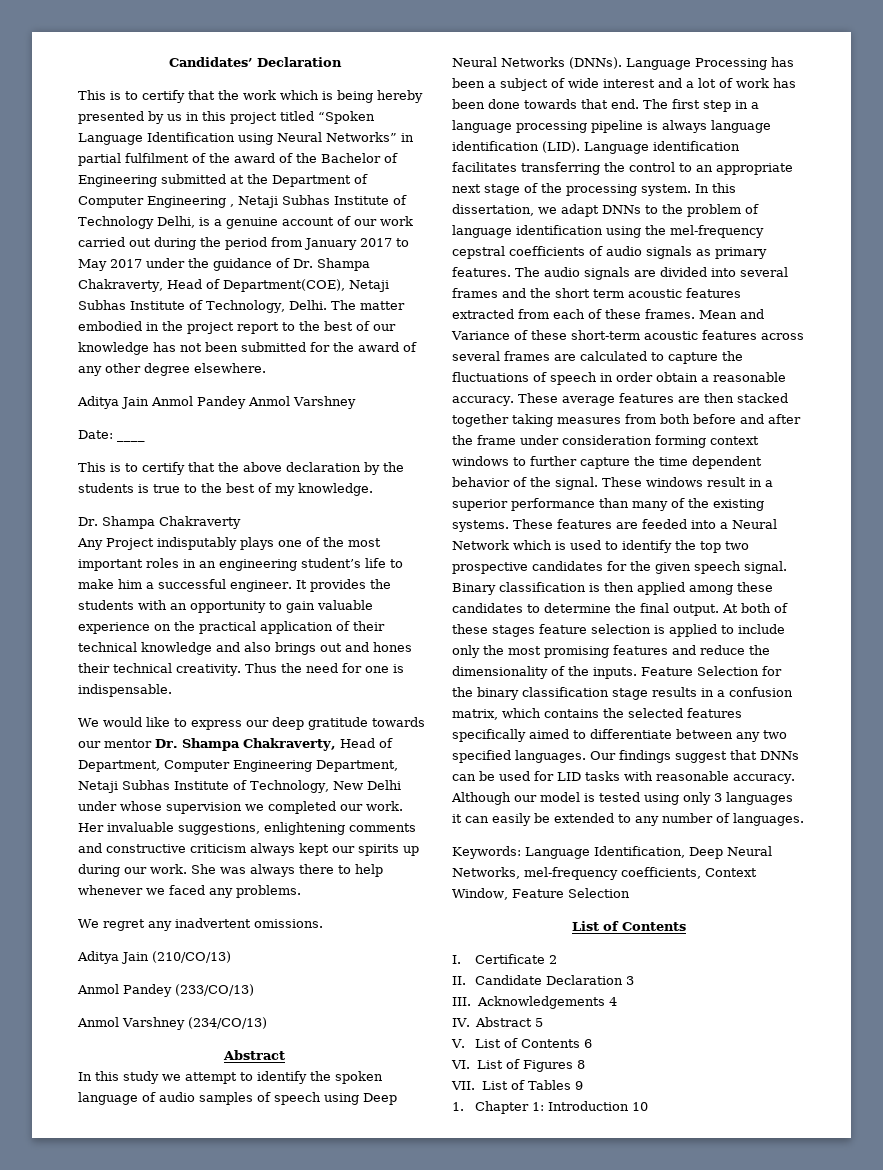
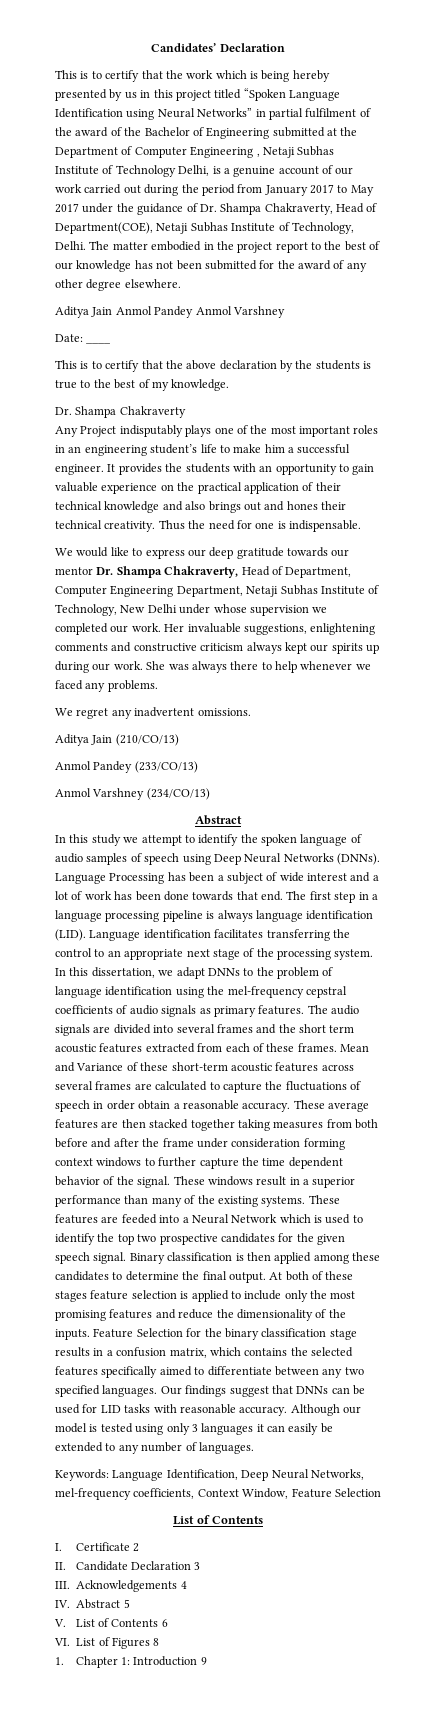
- VII. List of Tables 9
- 1. Chapter 1: Introduction 10
+ 1. Chapter 1: Introduction 9

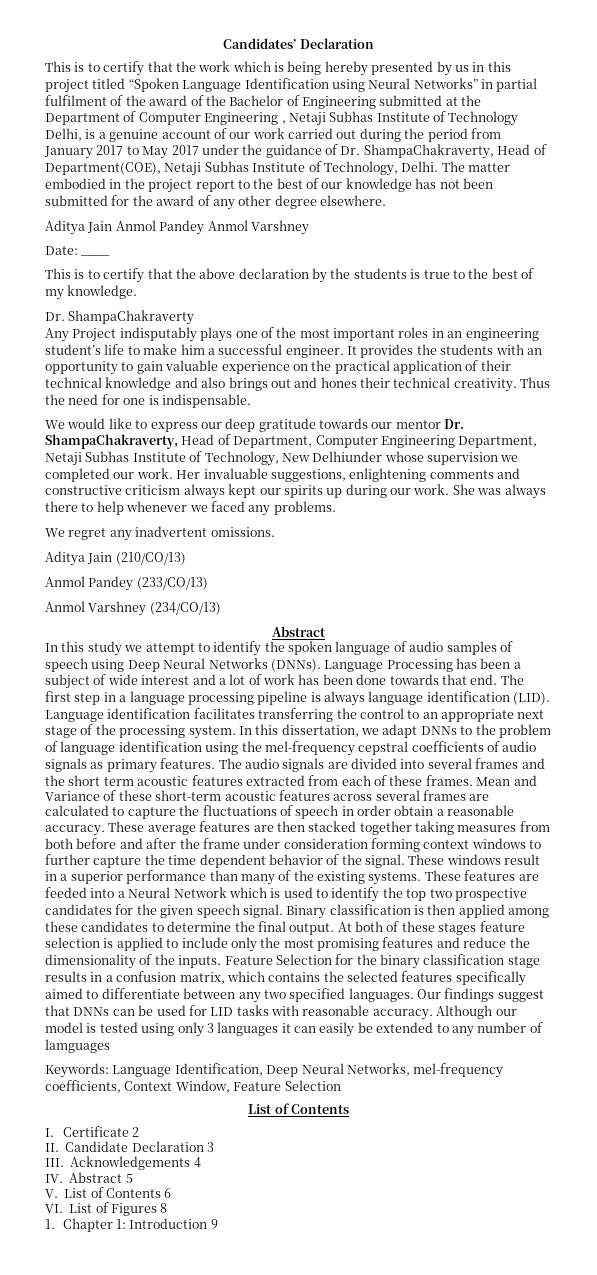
- This is to certify that the work which is being hereby presented by us in this project titled “Spoken Language Identification using Neural Networks” in partial fulfilment of the award of the Bachelor of Engineering submitted at the Department of Computer Engineering , Netaji Subhas Institute of Technology Delhi, is a genuine account of our work carried out during the period from January 2017 to May 2017 under the guidance of Dr. Shampa Chakraverty, Head of Department(COE), Netaji Subhas Institute of Technology, Delhi.
+ This is to certify that the work which is being hereby presented by us in this project titled “Spoken Language Identification using Neural Networks” in partial fulfilment of the award of the Bachelor of Engineering submitted at the Department of Computer Engineering , Netaji Subhas Institute of Technology Delhi, is a genuine account of our work carried out during the period from January 2017 to May 2017 under the guidance of Dr. ShampaChakraverty, Head of Department(COE), Netaji Subhas Institute of Technology, Delhi.
- Dr. Shampa Chakraverty
+ Dr. ShampaChakraverty
- We would like to express our deep gratitude towards our mentor Dr. Shampa Chakraverty, Head of Department, Computer Engineering Department, Netaji Subhas Institute of Technology, New Delhi under whose supervision we completed our work.
+ We would like to express our deep gratitude towards our mentor Dr. ShampaChakraverty, Head of Department, Computer Engineering Department, Netaji Subhas Institute of Technology, New Delhiunder whose supervision we completed our work.
- Although our model is tested using only 3 languages it can easily be extended to any number of languages.
+ Although our model is tested using only 3 languages it can easily be extended to any number of lamguages

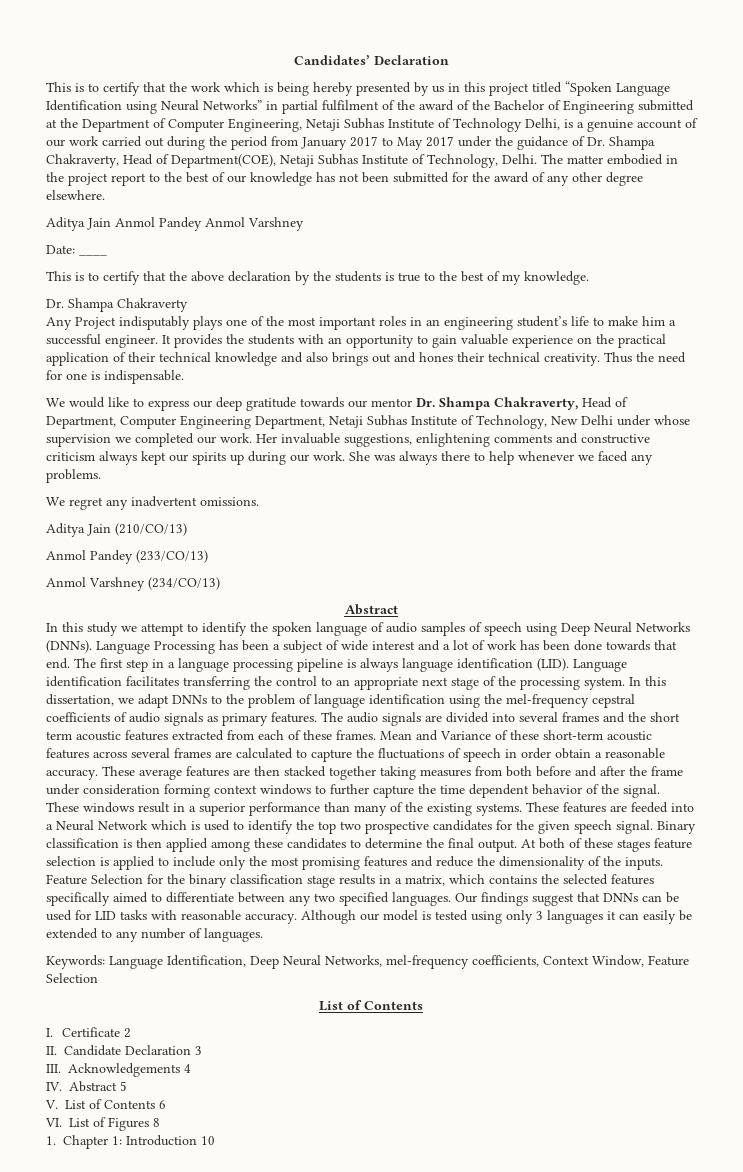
- This is to certify that the work which is being hereby presented by us in this project titled “Spoken Language Identification using Neural Networks” in partial fulfilment of the award of the Bachelor of Engineering submitted at the Department of Computer Engineering , Netaji Subhas Institute of Technology Delhi, is a genuine account of our work carried out during the period from January 2017 to May 2017 under the guidance of Dr. ShampaChakraverty, Head of Department(COE), Netaji Subhas Institute of Technology, Delhi.
+ This is to certify that the work which is being hereby presented by us in this project titled “Spoken Language Identification using Neural Networks” in partial fulfilment of the award of the Bachelor of Engineering submitted at the Department of Computer Engineering, Netaji Subhas Institute of Technology Delhi, is a genuine account of our work carried out during the period from January 2017 to May 2017 under the guidance of Dr. Shampa Chakraverty, Head of Department(COE), Netaji Subhas Institute of Technology, Delhi.
- Dr. ShampaChakraverty
+ Dr. Shampa Chakraverty
- We would like to express our deep gratitude towards our mentor Dr. ShampaChakraverty, Head of Department, Computer Engineering Department, Netaji Subhas Institute of Technology, New Delhiunder whose supervision we completed our work.
+ We would like to express our deep gratitude towards our mentor Dr. Shampa Chakraverty, Head of Department, Computer Engineering Department, Netaji Subhas Institute of Technology, New Delhi under whose supervision we completed our work.
- Feature Selection for the binary classification stage results in a confusion matrix, which contains the selected features specifically aimed to differentiate between any two specified languages.
+ Feature Selection for the binary classification stage results in a matrix, which contains the selected features specifically aimed to differentiate between any two specified languages.
- Although our model is tested using only 3 languages it can easily be extended to any number of lamguages
+ Although our model is tested using only 3 languages it can easily be extended to any number of languages.
- 1. Chapter 1: Introduction 9
+ 1. Chapter 1: Introduction 10

